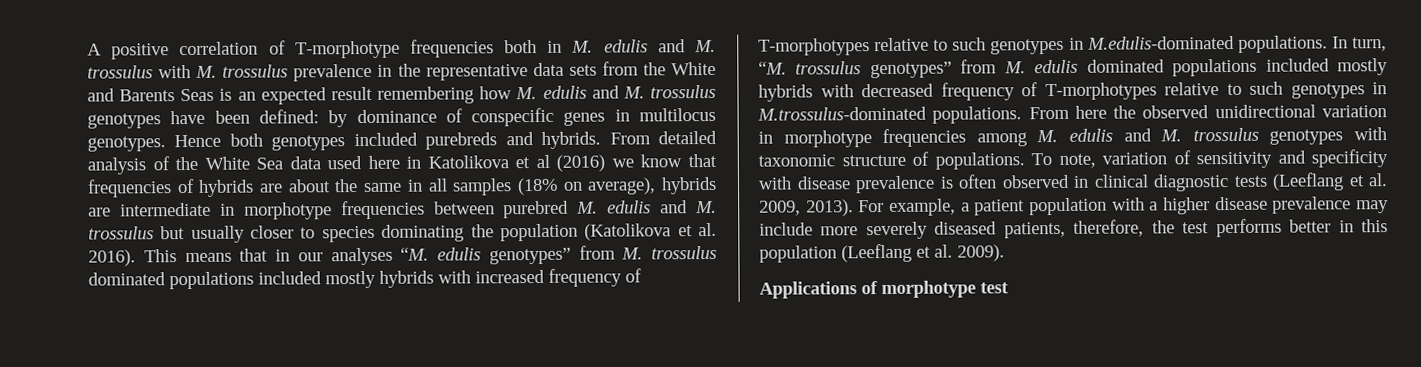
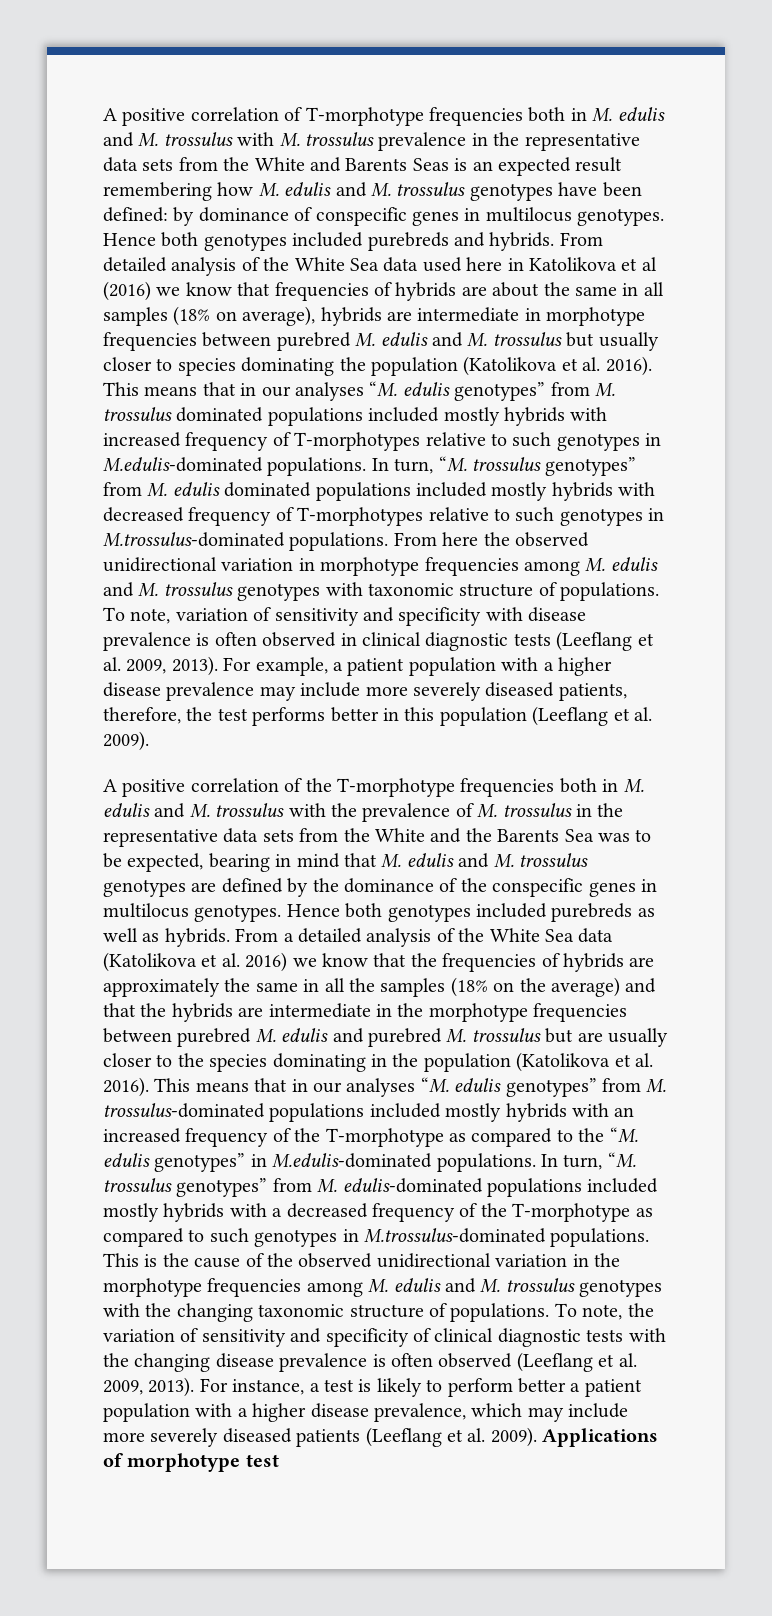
+ A positive correlation of the T-morphotype frequencies both in M. edulis and M. trossulus with the prevalence of M. trossulus in the representative data sets from the White and the Barents Sea was to be expected, bearing in mind that M. edulis and M. trossulus genotypes are defined by the dominance of the conspecific genes in multilocus genotypes. Hence both genotypes included purebreds as well as hybrids. From a detailed analysis of the White Sea data (Katolikova et al. 2016) we know that the frequencies of hybrids are approximately the same in all the samples (18% on the average) and that the hybrids are intermediate in the morphotype frequencies between purebred M. edulis and purebred M. trossulus but are usually closer to the species dominating in the population (Katolikova et al. 2016). This means that in our analyses “M. edulis genotypes” from M. trossulus-dominated populations included mostly hybrids with an increased frequency of the T-morphotype as compared to the “M. edulis genotypes” in M.edulis-dominated populations. In turn, “M. trossulus genotypes” from M. edulis-dominated populations included mostly hybrids with a decreased frequency of the T-morphotype as compared to such genotypes in M.trossulus-dominated populations. This is the cause of the observed unidirectional variation in the morphotype frequencies among M. edulis and M. trossulus genotypes with the changing taxonomic structure of populations. To note, the variation of sensitivity and specificity of clinical diagnostic tests with the changing disease prevalence is often observed (Leeflang et al. 2009, 2013). For instance, a test is likely to perform better a patient population with a higher disease prevalence, which may include more severely diseased patients (Leeflang et al. 2009).

